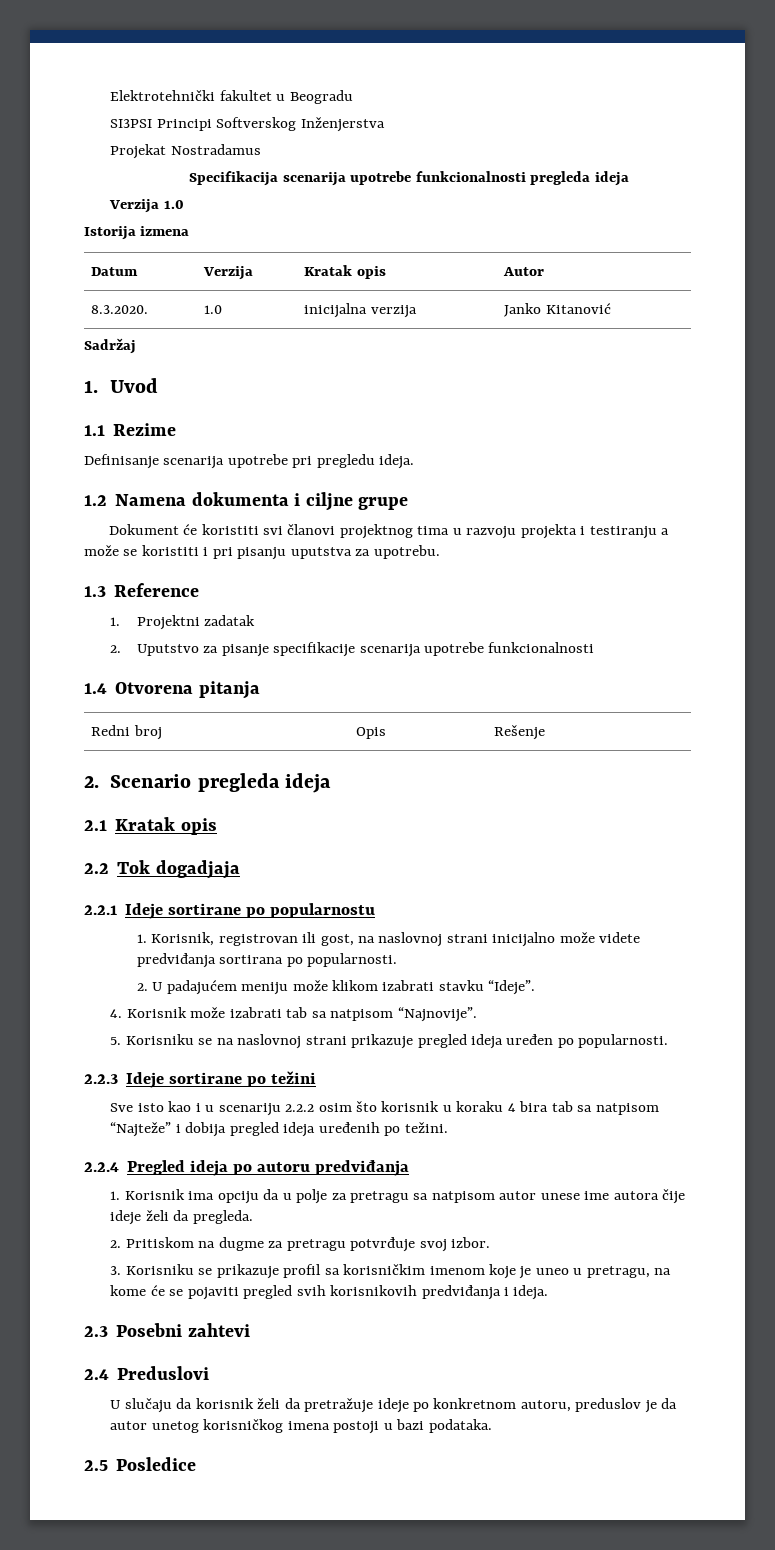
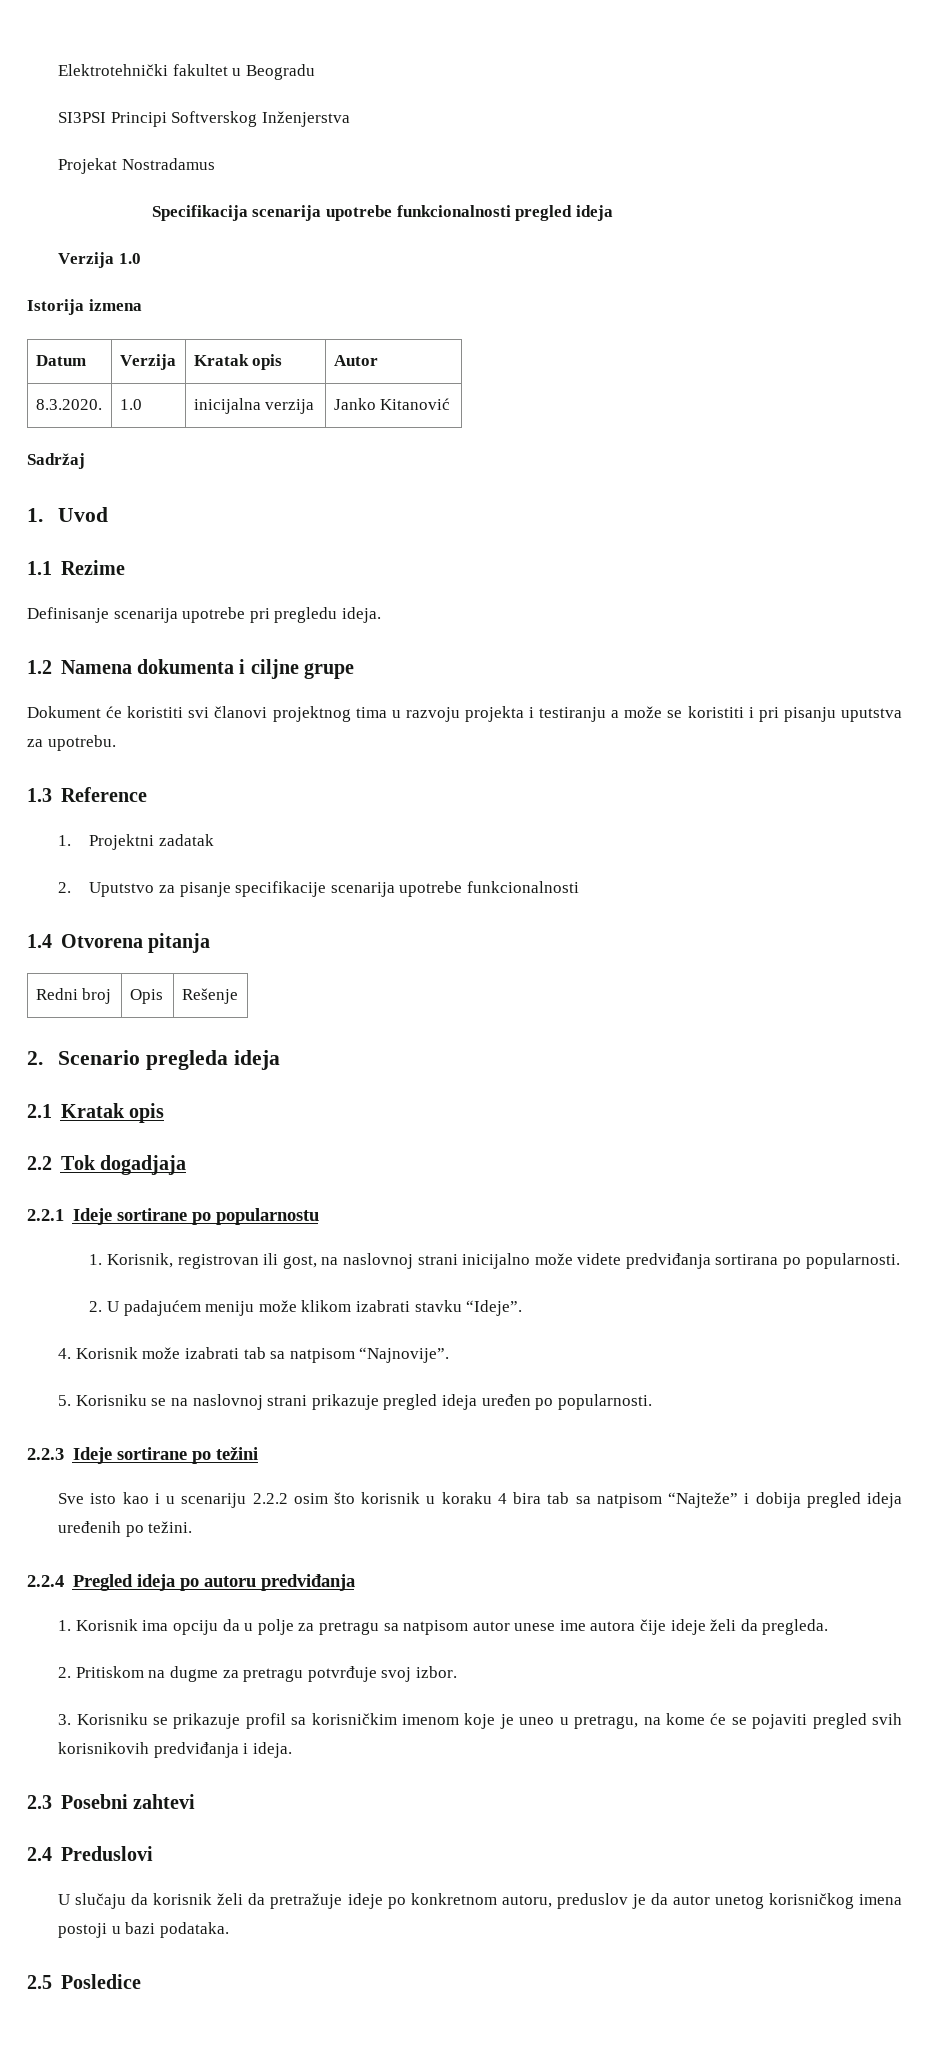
- Specifikacija scenarija upotrebe funkcionalnosti pregleda ideja
+ Specifikacija scenarija upotrebe funkcionalnosti pregled ideja

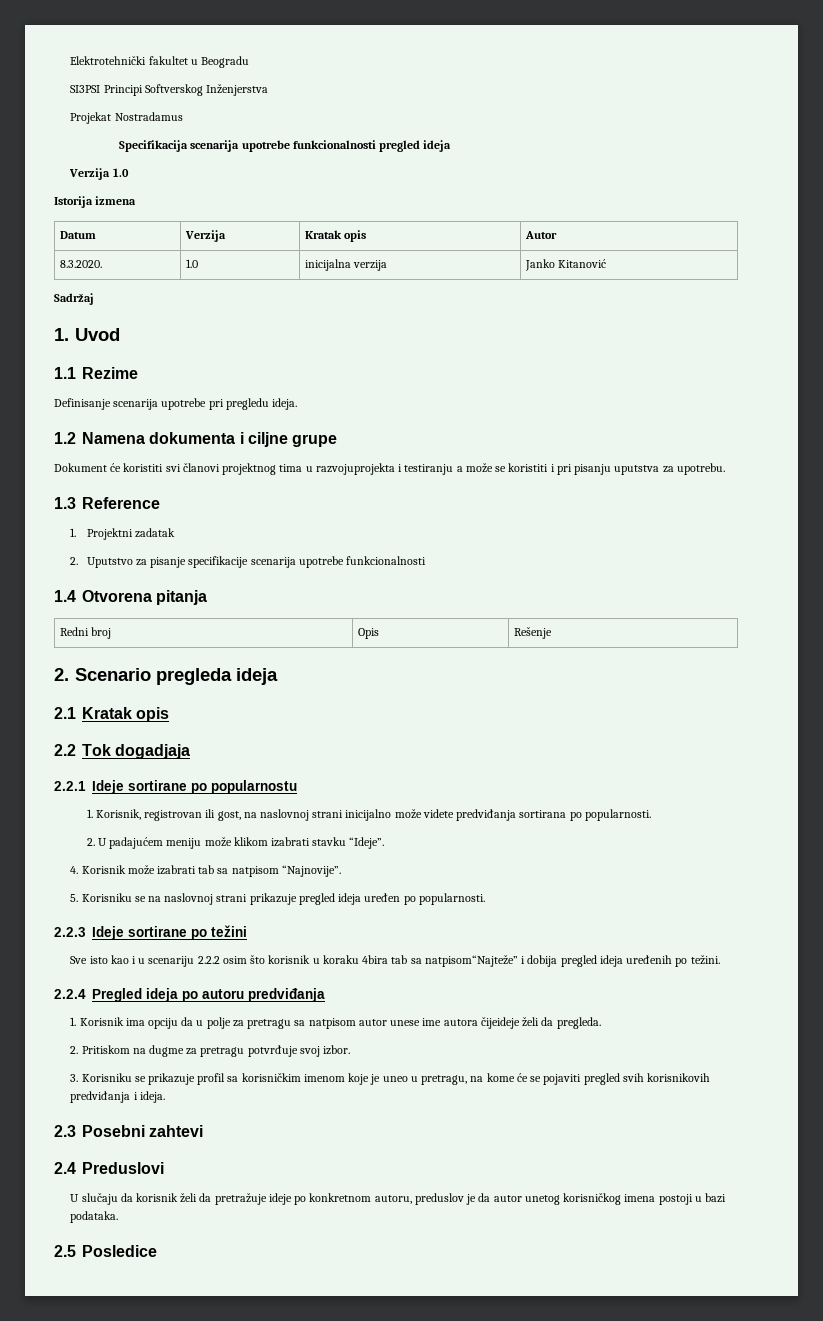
- Dokument će koristiti svi članovi projektnog tima u razvoju projekta i testiranju a može se koristiti i pri pisanju uputstva za upotrebu.
+ Dokument će koristiti svi članovi projektnog tima u razvojuprojekta i testiranju a može se koristiti i pri pisanju uputstva za upotrebu.
- Sve isto kao i u scenariju 2.2.2 osim što korisnik u koraku 4 bira tab sa natpisom “Najteže” i dobija pregled ideja uređenih po težini.
+ Sve isto kao i u scenariju 2.2.2 osim što korisnik u koraku 4bira tab sa natpisom“Najteže” i dobija pregled ideja uređenih po težini.
- 1. Korisnik ima opciju da u polje za pretragu sa natpisom autor unese ime autora čije ideje želi da pregleda.
+ 1. Korisnik ima opciju da u polje za pretragu sa natpisom autor unese ime autora čijeideje želi da pregleda.

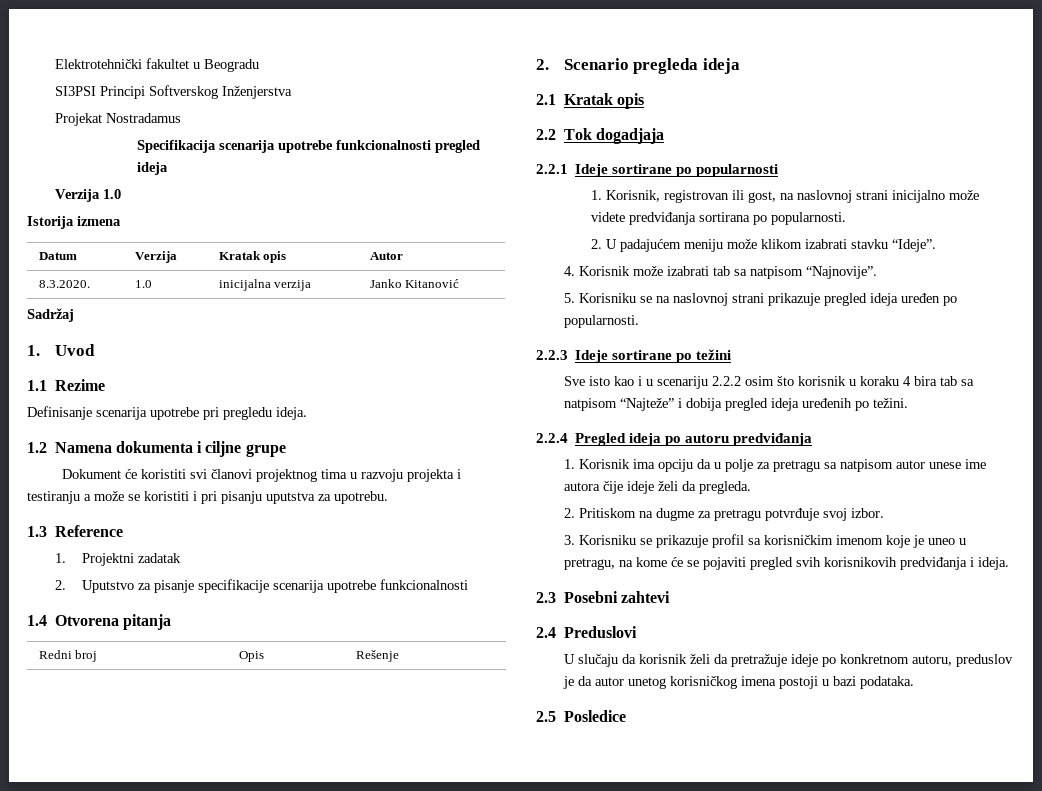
- Dokument će koristiti svi članovi projektnog tima u razvojuprojekta i testiranju a može se koristiti i pri pisanju uputstva za upotrebu.
+ Dokument će koristiti svi članovi projektnog tima u razvoju projekta i testiranju a može se koristiti i pri pisanju uputstva za upotrebu.
- 2.2.1 Ideje sortirane po popularnostu
+ 2.2.1 Ideje sortirane po popularnosti
- Sve isto kao i u scenariju 2.2.2 osim što korisnik u koraku 4bira tab sa natpisom“Najteže” i dobija pregled ideja uređenih po težini.
+ Sve isto kao i u scenariju 2.2.2 osim što korisnik u koraku 4 bira tab sa natpisom “Najteže” i dobija pregled ideja uređenih po težini.
- 1. Korisnik ima opciju da u polje za pretragu sa natpisom autor unese ime autora čijeideje želi da pregleda.
+ 1. Korisnik ima opciju da u polje za pretragu sa natpisom autor unese ime autora čije ideje želi da pregleda.

